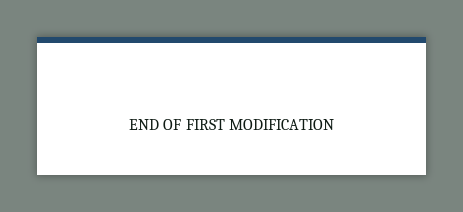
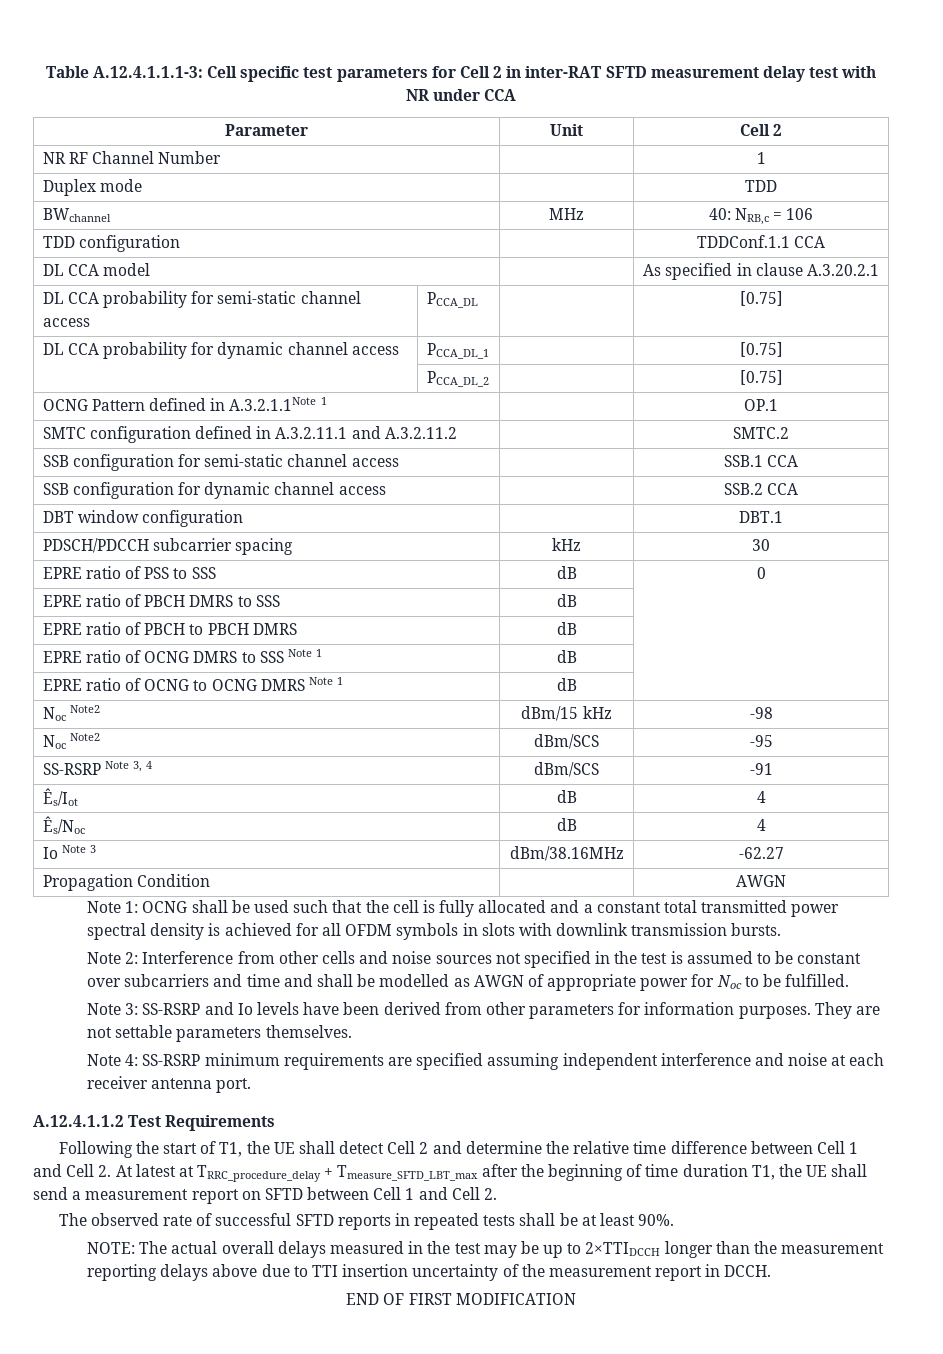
+ Table A.12.4.1.1.1-3: Cell specific test parameters for Cell 2 in inter-RAT SFTD measurement delay test with NR under CCA
+ Parameter | Unit | Cell 2
+ NR RF Channel Number | | 1
+ Duplex mode | | TDD
+ BWchannel | MHz | 40: NRB,c = 106
+ TDD configuration | | TDDConf.1.1 CCA
+ DL CCA model | | As specified in clause A.3.20.2.1
+ DL CCA probability for semi-static channel access | PCCA_DL | | [0.75]
+ DL CCA probability for dynamic channel access | PCCA_DL_1 | | [0.75]
+ | PCCA_DL_2 | | [0.75]
+ OCNG Pattern defined in A.3.2.1.1Note 1 | | OP.1
+ SMTC configuration defined in A.3.2.11.1 and A.3.2.11.2 | | SMTC.2
+ SSB configuration for semi-static channel access | | SSB.1 CCA
+ SSB configuration for dynamic channel access | | SSB.2 CCA
+ DBT window configuration | | DBT.1
+ PDSCH/PDCCH subcarrier spacing | kHz | 30
+ EPRE ratio of PSS to SSS | dB | 0
+ EPRE ratio of PBCH DMRS to SSS | dB |
+ EPRE ratio of PBCH to PBCH DMRS | dB |
+ EPRE ratio of OCNG DMRS to SSS Note 1 | dB |
+ EPRE ratio of OCNG to OCNG DMRS Note 1 | dB |
+ Noc Note2 | dBm/15 kHz | -98
+ Noc Note2 | dBm/SCS | -95
+ SS-RSRP Note 3, 4 | dBm/SCS | -91
+ Ês/Iot | dB | 4
+ Ês/Noc | dB | 4
+ Io Note 3 | dBm/38.16MHz | -62.27
+ Propagation Condition | | AWGN
+ Note 1: OCNG shall be used such that the cell is fully allocated and a constant total transmitted power spectral density is achieved for all OFDM symbols in slots with downlink transmission bursts.
+ Note 2: Interference from other cells and noise sources not specified in the test is assumed to be constant over subcarriers and time and shall be modelled as AWGN of appropriate power for Noc to be fulfilled.
+ Note 3: SS-RSRP and Io levels have been derived from other parameters for information purposes. They are not settable parameters themselves.
+ Note 4: SS-RSRP minimum requirements are specified assuming independent interference and noise at each receiver antenna port.
+ A.12.4.1.1.2 Test Requirements
+ Following the start of T1, the UE shall detect Cell 2 and determine the relative time difference between Cell 1 and Cell 2. At latest at TRRC_procedure_delay + Tmeasure_SFTD_LBT_max after the beginning of time duration T1, the UE shall send a measurement report on SFTD between Cell 1 and Cell 2.
+ The observed rate of successful SFTD reports in repeated tests shall be at least 90%.
+ NOTE: The actual overall delays measured in the test may be up to 2×TTIDCCH longer than the measurement reporting delays above due to TTI insertion uncertainty of the measurement report in DCCH.

